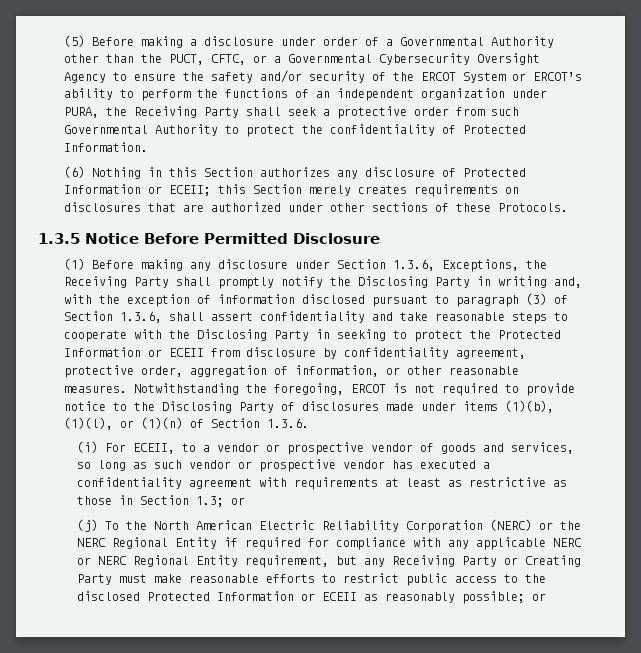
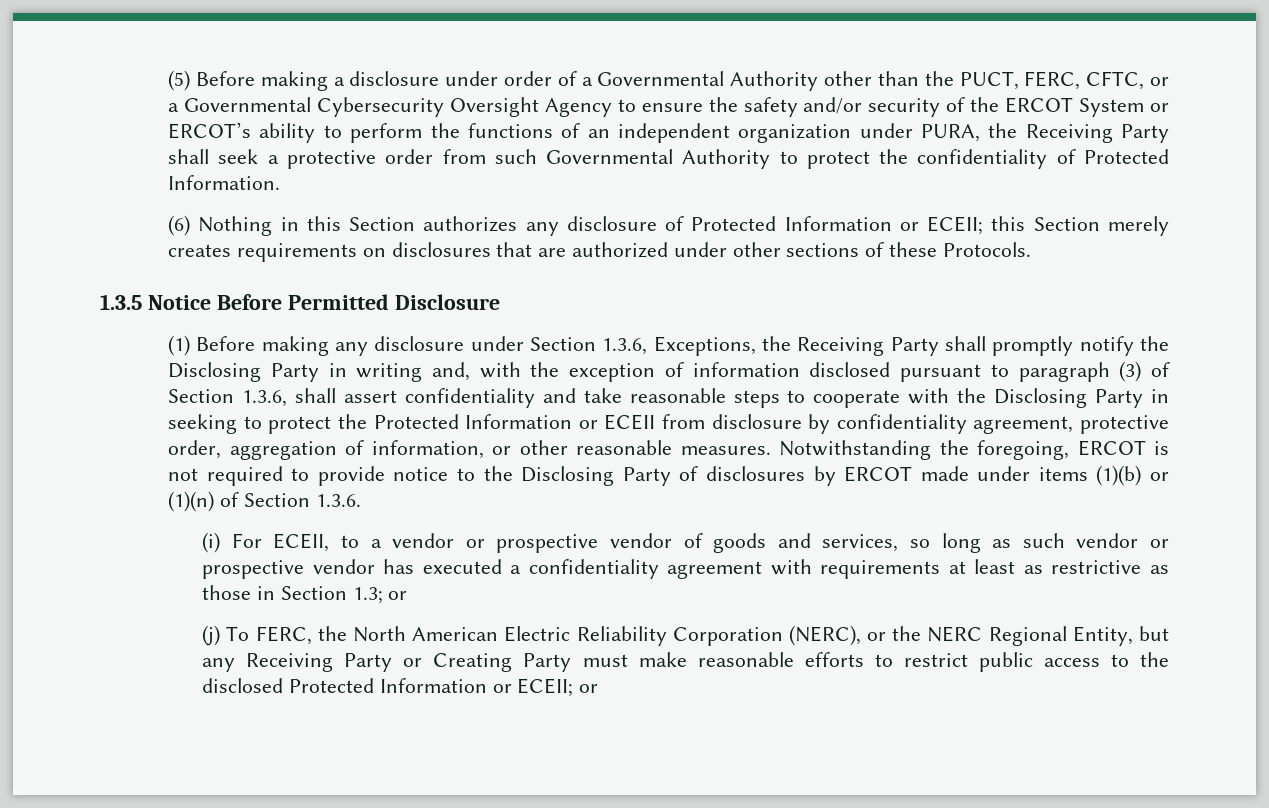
- (5) Before making a disclosure under order of a Governmental Authority other than the PUCT, CFTC, or a Governmental Cybersecurity Oversight Agency to ensure the safety and/or security of the ERCOT System or ERCOT’s ability to perform the functions of an independent organization under PURA, the Receiving Party shall seek a protective order from such Governmental Authority to protect the confidentiality of Protected Information.
+ (5) Before making a disclosure under order of a Governmental Authority other than the PUCT, FERC, CFTC, or a Governmental Cybersecurity Oversight Agency to ensure the safety and/or security of the ERCOT System or ERCOT’s ability to perform the functions of an independent organization under PURA, the Receiving Party shall seek a protective order from such Governmental Authority to protect the confidentiality of Protected Information.
- Notwithstanding the foregoing, ERCOT is not required to provide notice to the Disclosing Party of disclosures made under items (1)(b), (1)(l), or (1)(n) of Section 1.3.6.
+ Notwithstanding the foregoing, ERCOT is not required to provide notice to the Disclosing Party of disclosures by ERCOT made under items (1)(b) or (1)(n) of Section 1.3.6.
- (j) To the North American Electric Reliability Corporation (NERC) or the NERC Regional Entity if required for compliance with any applicable NERC or NERC Regional Entity requirement, but any Receiving Party or Creating Party must make reasonable efforts to restrict public access to the disclosed Protected Information or ECEII as reasonably possible; or
+ (j) To FERC, the North American Electric Reliability Corporation (NERC), or the NERC Regional Entity, but any Receiving Party or Creating Party must make reasonable efforts to restrict public access to the disclosed Protected Information or ECEII; or

